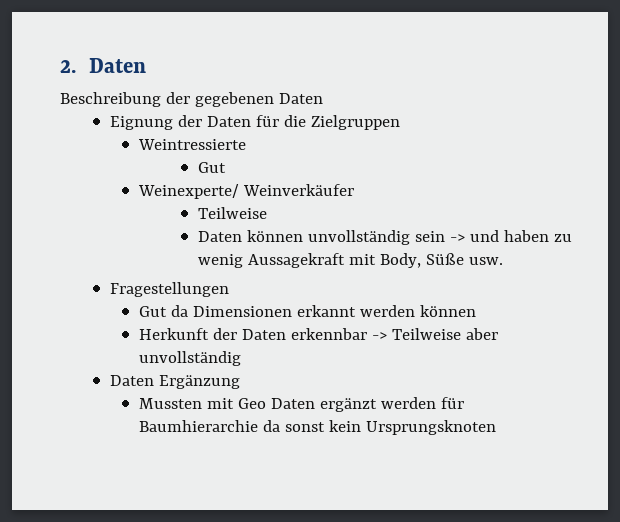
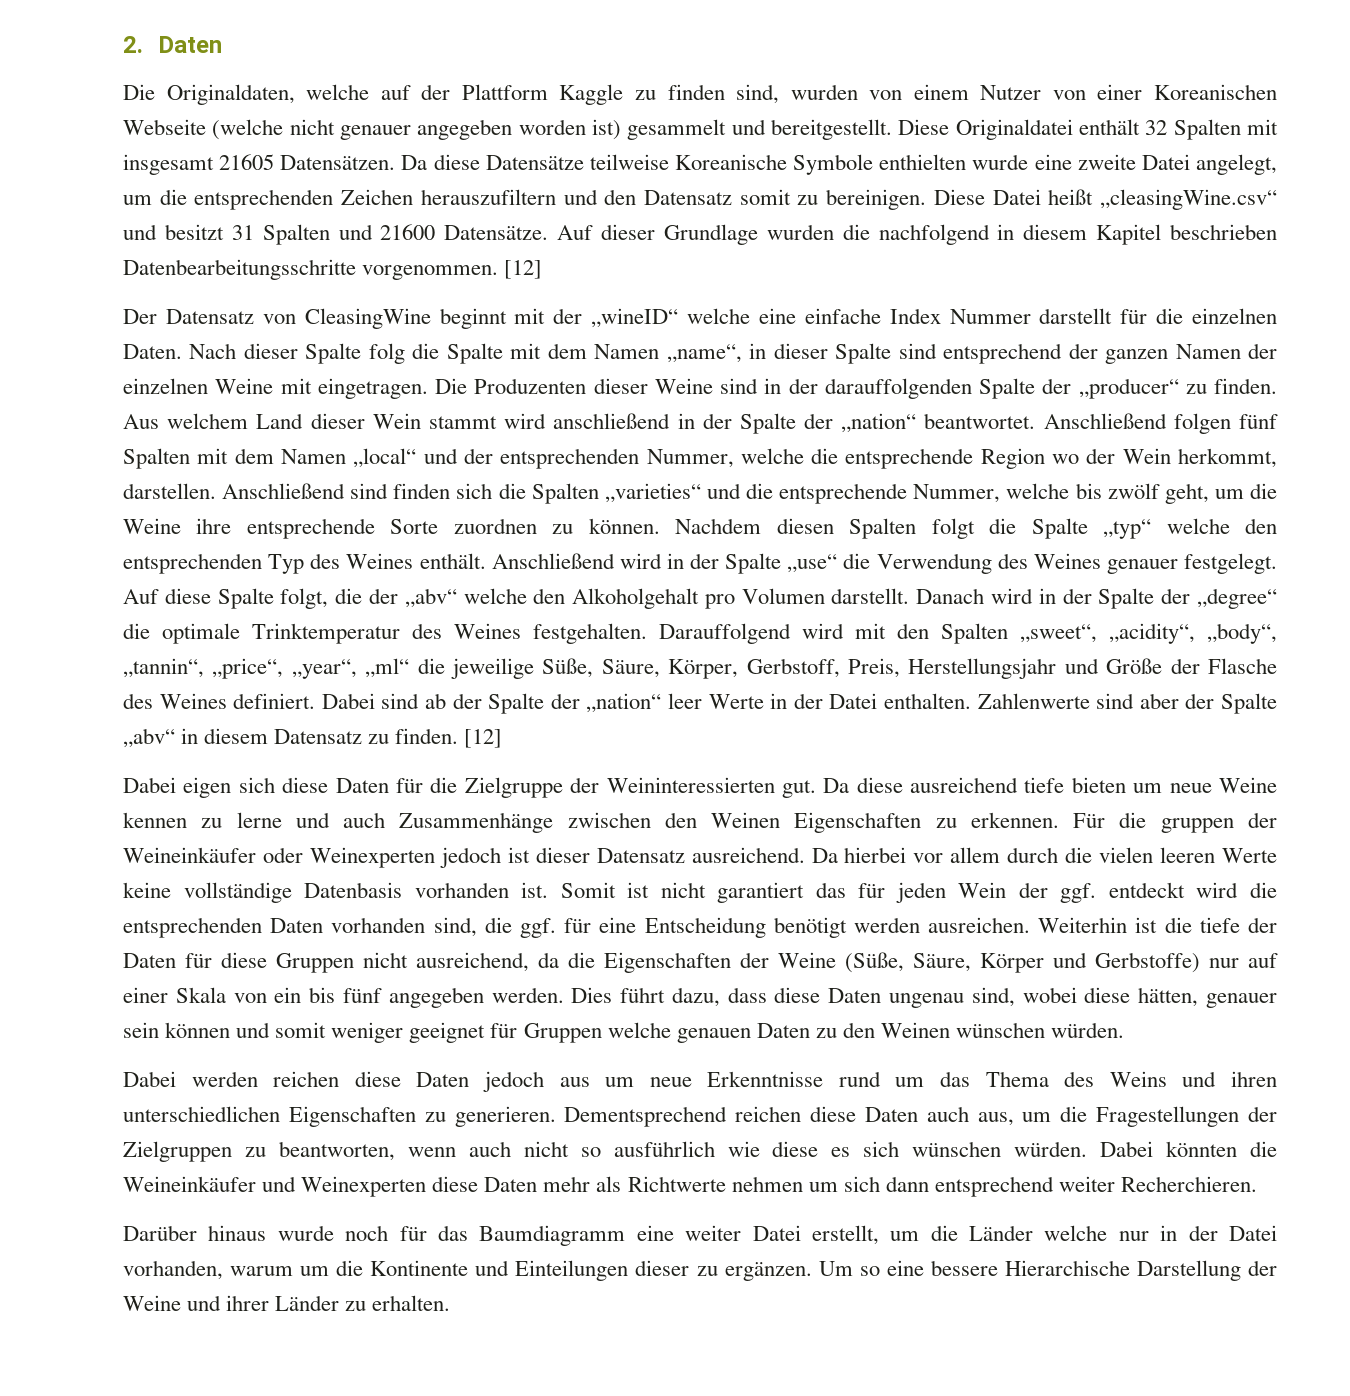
- Beschreibung der gegebenen Daten
- Eignung der Daten für die Zielgruppen
- Weintressierte
- Gut
- Weinexperte/ Weinverkäufer
- Teilweise
- Daten können unvollständig sein -> und haben zu wenig Aussagekraft mit Body, Süße usw.
- Fragestellungen
- Gut da Dimensionen erkannt werden können
- Herkunft der Daten erkennbar -> Teilweise aber unvollständig
- Daten Ergänzung
- Mussten mit Geo Daten ergänzt werden für Baumhierarchie da sonst kein Ursprungsknoten
+ Die Originaldaten, welche auf der Plattform Kaggle zu finden sind, wurden von einem Nutzer von einer Koreanischen Webseite (welche nicht genauer angegeben worden ist) gesammelt und bereitgestellt. Diese Originaldatei enthält 32 Spalten mit insgesamt 21605 Datensätzen. Da diese Datensätze teilweise Koreanische Symbole enthielten wurde eine zweite Datei angelegt, um die entsprechenden Zeichen herauszufiltern und den Datensatz somit zu bereinigen. Diese Datei heißt „cleasingWine.csv“ und besitzt 31 Spalten und 21600 Datensätze. Auf dieser Grundlage wurden die nachfolgend in diesem Kapitel beschrieben Datenbearbeitungsschritte vorgenommen. [12]
+ Der Datensatz von CleasingWine beginnt mit der „wineID“ welche eine einfache Index Nummer darstellt für die einzelnen Daten. Nach dieser Spalte folg die Spalte mit dem Namen „name“, in dieser Spalte sind entsprechend der ganzen Namen der einzelnen Weine mit eingetragen. Die Produzenten dieser Weine sind in der darauffolgenden Spalte der „producer“ zu finden. Aus welchem Land dieser Wein stammt wird anschließend in der Spalte der „nation“ beantwortet. Anschließend folgen fünf Spalten mit dem Namen „local“ und der entsprechenden Nummer, welche die entsprechende Region wo der Wein herkommt, darstellen. Anschließend sind finden sich die Spalten „varieties“ und die entsprechende Nummer, welche bis zwölf geht, um die Weine ihre entsprechende Sorte zuordnen zu können. Nachdem diesen Spalten folgt die Spalte „typ“ welche den entsprechenden Typ des Weines enthält. Anschließend wird in der Spalte „use“ die Verwendung des Weines genauer festgelegt. Auf diese Spalte folgt, die der „abv“ welche den Alkoholgehalt pro Volumen darstellt. Danach wird in der Spalte der „degree“ die optimale Trinktemperatur des Weines festgehalten. Darauffolgend wird mit den Spalten „sweet“, „acidity“, „body“, „tannin“, „price“, „year“, „ml“ die jeweilige Süße, Säure, Körper, Gerbstoff, Preis, Herstellungsjahr und Größe der Flasche des Weines definiert. Dabei sind ab der Spalte der „nation“ leer Werte in der Datei enthalten. Zahlenwerte sind aber der Spalte „abv“ in diesem Datensatz zu finden. [12]
+ Dabei eigen sich diese Daten für die Zielgruppe der Weininteressierten gut. Da diese ausreichend tiefe bieten um neue Weine kennen zu lerne und auch Zusammenhänge zwischen den Weinen Eigenschaften zu erkennen. Für die gruppen der Weineinkäufer oder Weinexperten jedoch ist dieser Datensatz ausreichend. Da hierbei vor allem durch die vielen leeren Werte keine vollständige Datenbasis vorhanden ist. Somit ist nicht garantiert das für jeden Wein der ggf. entdeckt wird die entsprechenden Daten vorhanden sind, die ggf. für eine Entscheidung benötigt werden ausreichen. Weiterhin ist die tiefe der Daten für diese Gruppen nicht ausreichend, da die Eigenschaften der Weine (Süße, Säure, Körper und Gerbstoffe) nur auf einer Skala von ein bis fünf angegeben werden. Dies führt dazu, dass diese Daten ungenau sind, wobei diese hätten, genauer sein können und somit weniger geeignet für Gruppen welche genauen Daten zu den Weinen wünschen würden.
+ Dabei werden reichen diese Daten jedoch aus um neue Erkenntnisse rund um das Thema des Weins und ihren unterschiedlichen Eigenschaften zu generieren. Dementsprechend reichen diese Daten auch aus, um die Fragestellungen der Zielgruppen zu beantworten, wenn auch nicht so ausführlich wie diese es sich wünschen würden. Dabei könnten die Weineinkäufer und Weinexperten diese Daten mehr als Richtwerte nehmen um sich dann entsprechend weiter Recherchieren.
+ Darüber hinaus wurde noch für das Baumdiagramm eine weiter Datei erstellt, um die Länder welche nur in der Datei vorhanden, warum um die Kontinente und Einteilungen dieser zu ergänzen. Um so eine bessere Hierarchische Darstellung der Weine und ihrer Länder zu erhalten.

